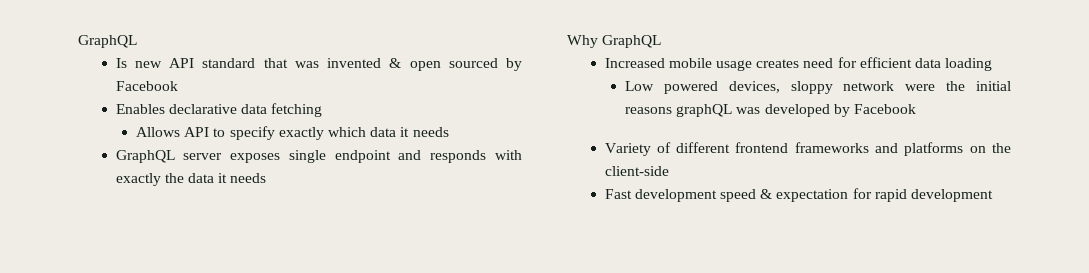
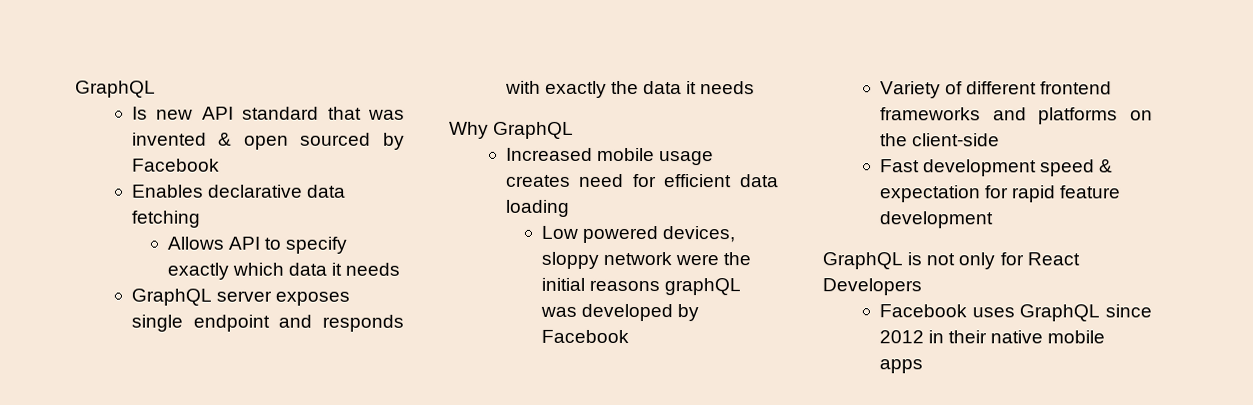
- Fast development speed & expectation for rapid development
+ Fast development speed & expectation for rapid feature development
+ GraphQL is not only for React Developers
+ Facebook uses GraphQL since 2012 in their native mobile apps

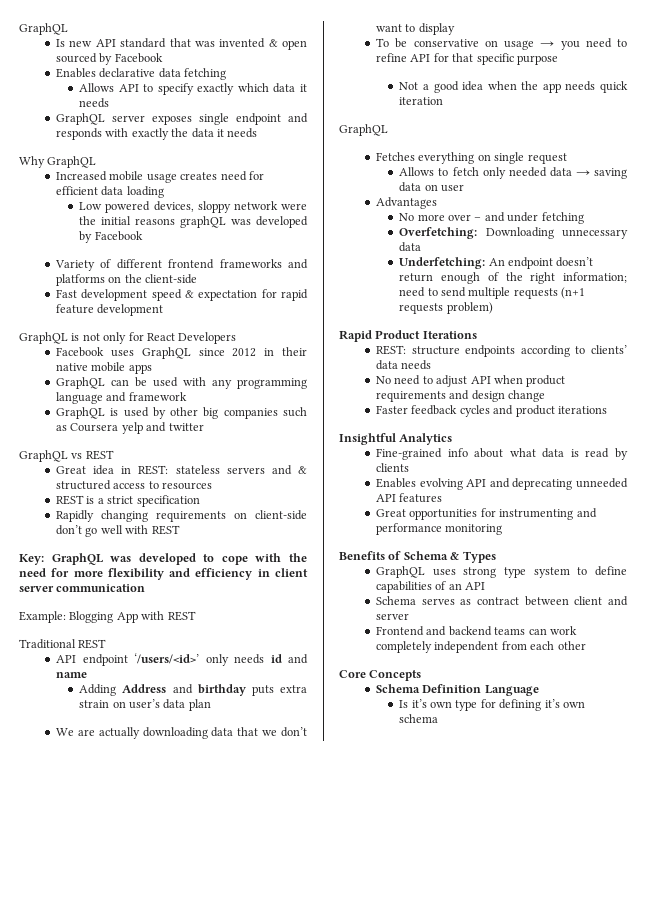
+ GraphQL can be used with any programming language and framework
+ GraphQL is used by other big companies such as Coursera yelp and twitter
+ GraphQL vs REST
+ Great idea in REST: stateless servers and & structured access to resources
+ REST is a strict specification
+ Rapidly changing requirements on client-side don’t go well with REST
+ Key: GraphQL was developed to cope with the need for more flexibility and efficiency in client server communication
+ Example: Blogging App with REST
+ Traditional REST
+ API endpoint ‘/users/<id>’ only needs id and name
+ Adding Address and birthday puts extra strain on user’s data plan
+ We are actually downloading data that we don’t want to display
+ To be conservative on usage → you need to refine API for that specific purpose
+ Not a good idea when the app needs quick iteration
+ GraphQL
+ Fetches everything on single request
+ Allows to fetch only needed data → saving data on user
+ Advantages
+ No more over – and under fetching
+ Overfetching: Downloading unnecessary data
+ Underfetching: An endpoint doesn’t return enough of the right information; need to send multiple requests (n+1 requests problem)
+ Rapid Product Iterations
+ REST: structure endpoints according to clients’ data needs
+ No need to adjust API when product requirements and design change
+ Faster feedback cycles and product iterations
+ Insightful Analytics
+ Fine-grained info about what data is read by clients
+ Enables evolving API and deprecating unneeded API features
+ Great opportunities for instrumenting and performance monitoring
+ Benefits of Schema & Types
+ GraphQL uses strong type system to define capabilities of an API
+ Schema serves as contract between client and server
+ Frontend and backend teams can work completely independent from each other
+ Core Concepts
+ Schema Definition Language
+ Is it’s own type for defining it’s own schema

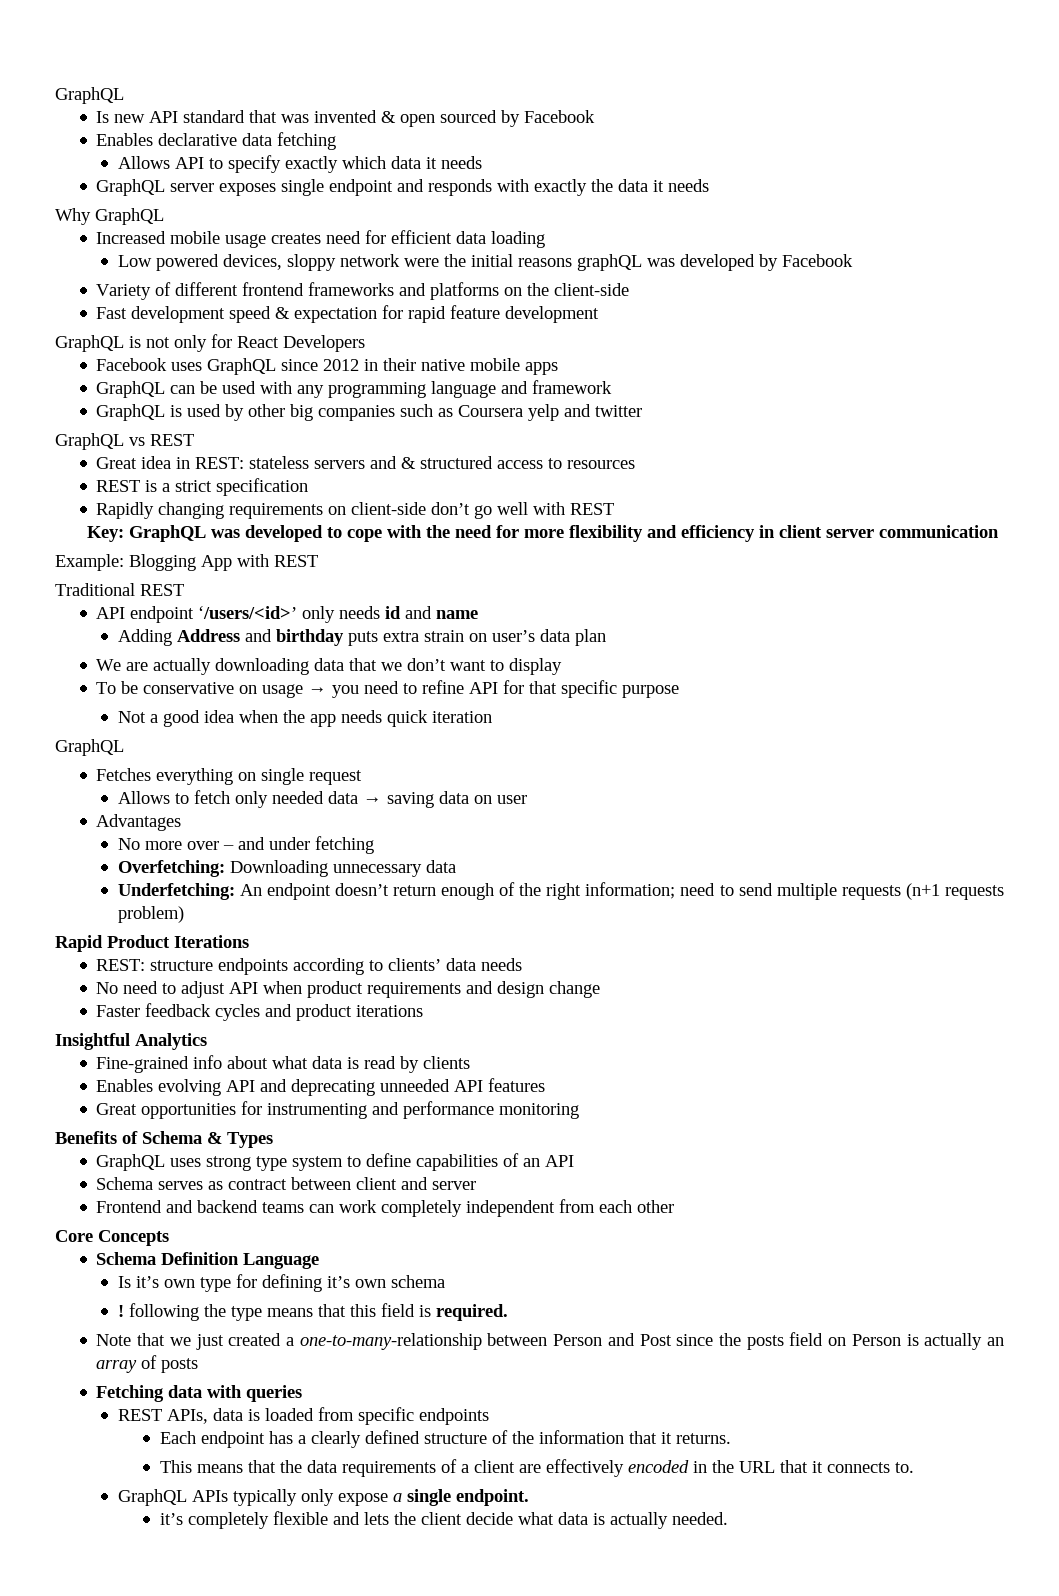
+ ! following the type means that this field is required.
+ Note that we just created a one-to-many-relationship between Person and Post since the posts field on Person is actually an array of posts
+ Fetching data with queries
+ REST APIs, data is loaded from specific endpoints
+ Each endpoint has a clearly defined structure of the information that it returns.
+ This means that the data requirements of a client are effectively encoded in the URL that it connects to.
+ GraphQL APIs typically only expose a single endpoint.
+ it’s completely flexible and lets the client decide what data is actually needed.

